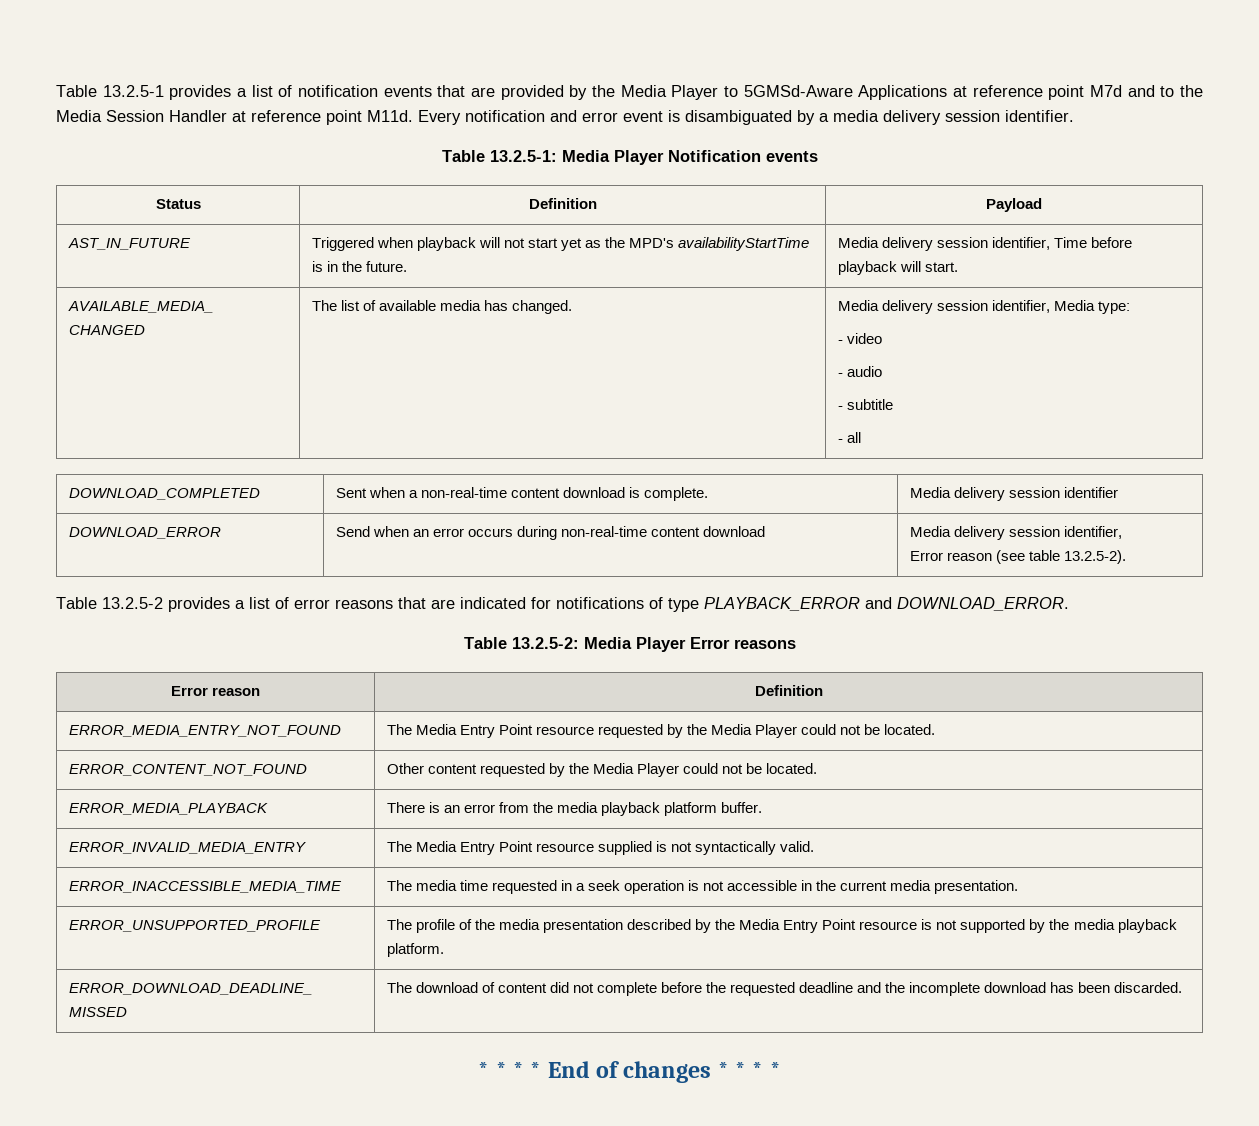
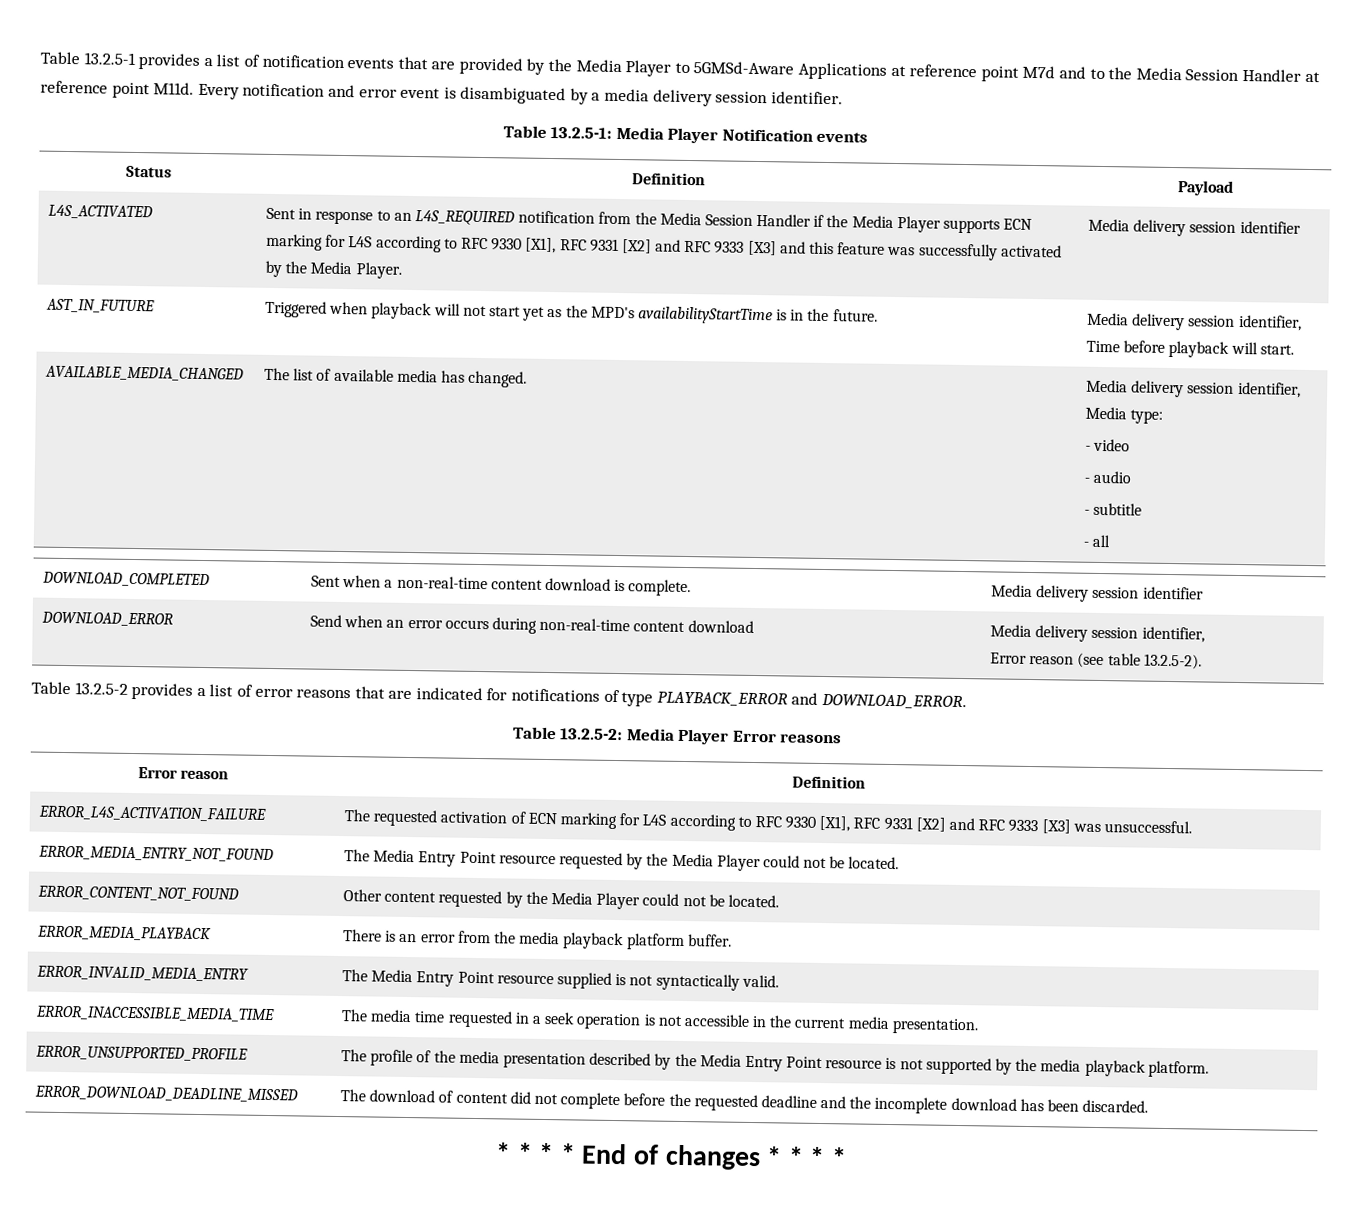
+ L4S_ACTIVATED | Sent in response to an L4S_REQUIRED notification from the Media Session Handler if the Media Player supports ECN marking for L4S according to RFC 9330 [X1], RFC 9331 [X2] and RFC 9333 [X3] and this feature was successfully activated by the Media Player. | Media delivery session identifier
+ ERROR_L4S_ACTIVATION_FAILURE | The requested activation of ECN marking for L4S according to RFC 9330 [X1], RFC 9331 [X2] and RFC 9333 [X3] was unsuccessful.

